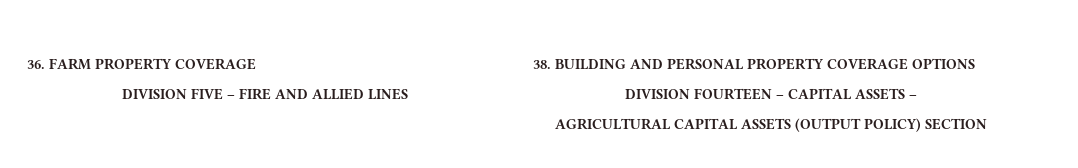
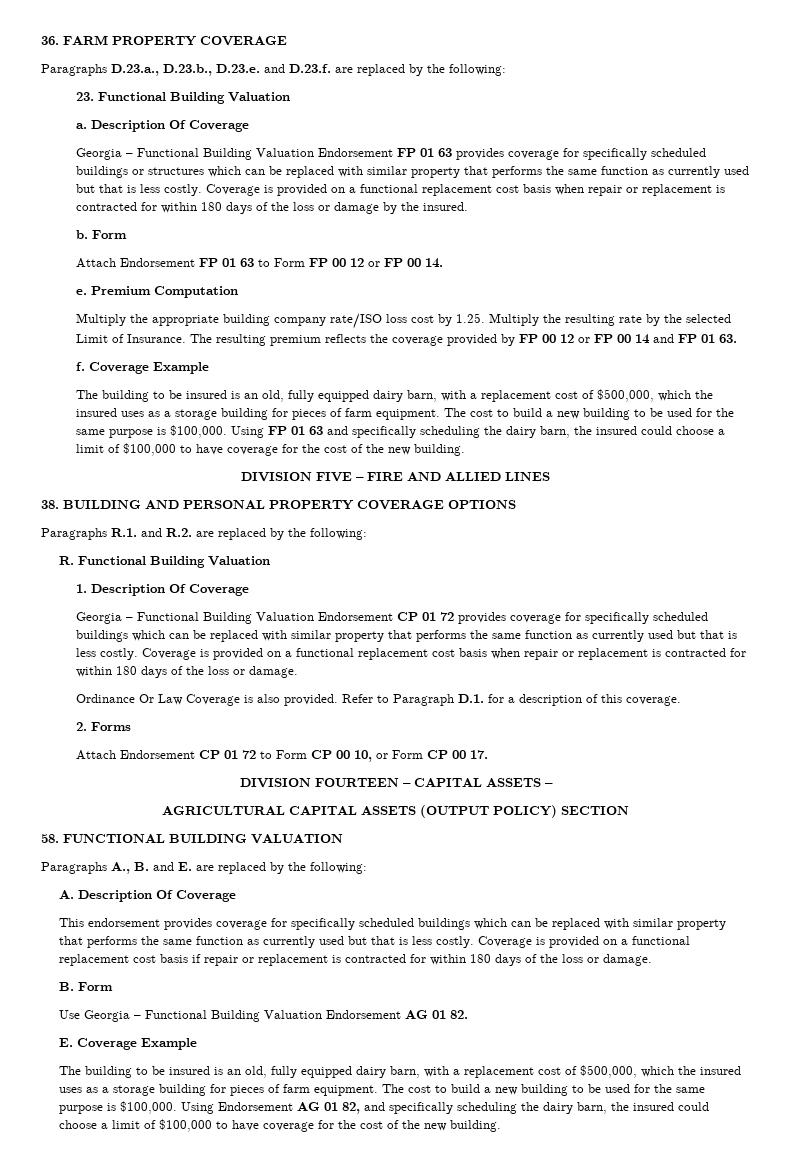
+ Paragraphs D.23.a., D.23.b., D.23.e. and D.23.f. are replaced by the following:
+ 23. Functional Building Valuation
+ a. Description Of Coverage
+ Georgia – Functional Building Valuation Endorsement FP 01 63 provides coverage for specifically scheduled buildings or structures which can be replaced with similar property that performs the same function as currently used but that is less costly. Coverage is provided on a functional replacement cost basis when repair or replacement is contracted for within 180 days of the loss or damage by the insured.
+ b. Form
+ Attach Endorsement FP 01 63 to Form FP 00 12 or FP 00 14.
+ e. Premium Computation
+ Multiply the appropriate building company rate/ISO loss cost by 1.25. Multiply the resulting rate by the selected Limit of Insurance. The resulting premium reflects the coverage provided by FP 00 12 or FP 00 14 and FP 01 63.
+ f. Coverage Example
+ The building to be insured is an old, fully equipped dairy barn, with a replacement cost of $500,000, which the insured uses as a storage building for pieces of farm equipment. The cost to build a new building to be used for the same purpose is $100,000. Using FP 01 63 and specifically scheduling the dairy barn, the insured could choose a limit of $100,000 to have coverage for the cost of the new building.
+ Paragraphs R.1. and R.2. are replaced by the following:
+ R. Functional Building Valuation
+ 1. Description Of Coverage
+ Georgia – Functional Building Valuation Endorsement CP 01 72 provides coverage for specifically scheduled buildings which can be replaced with similar property that performs the same function as currently used but that is less costly. Coverage is provided on a functional replacement cost basis when repair or replacement is contracted for within 180 days of the loss or damage.
+ Ordinance Or Law Coverage is also provided. Refer to Paragraph D.1. for a description of this coverage.
+ 2. Forms
+ Attach Endorsement CP 01 72 to Form CP 00 10, or Form CP 00 17.
+ 58. FUNCTIONAL BUILDING VALUATION
+ Paragraphs A., B. and E. are replaced by the following:
+ A. Description Of Coverage
+ This endorsement provides coverage for specifically scheduled buildings which can be replaced with similar property that performs the same function as currently used but that is less costly. Coverage is provided on a functional replacement cost basis if repair or replacement is contracted for within 180 days of the loss or damage.
+ B. Form
+ Use Georgia – Functional Building Valuation Endorsement AG 01 82.
+ E. Coverage Example
+ The building to be insured is an old, fully equipped dairy barn, with a replacement cost of $500,000, which the insured uses as a storage building for pieces of farm equipment. The cost to build a new building to be used for the same purpose is $100,000. Using Endorsement AG 01 82, and specifically scheduling the dairy barn, the insured could choose a limit of $100,000 to have coverage for the cost of the new building.

